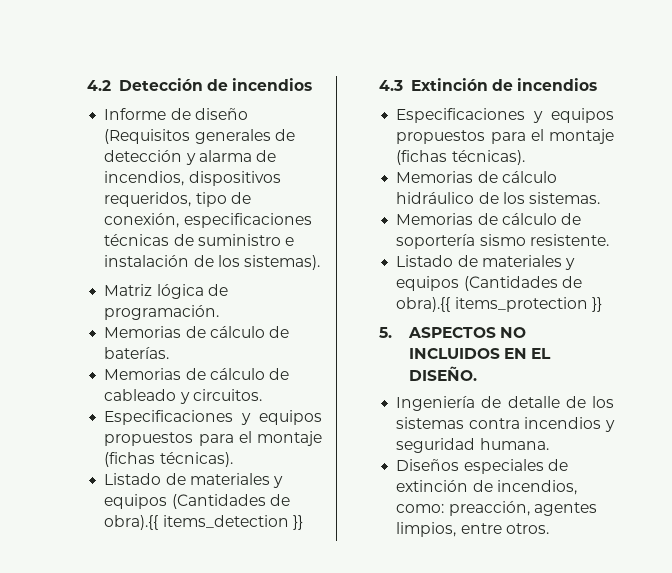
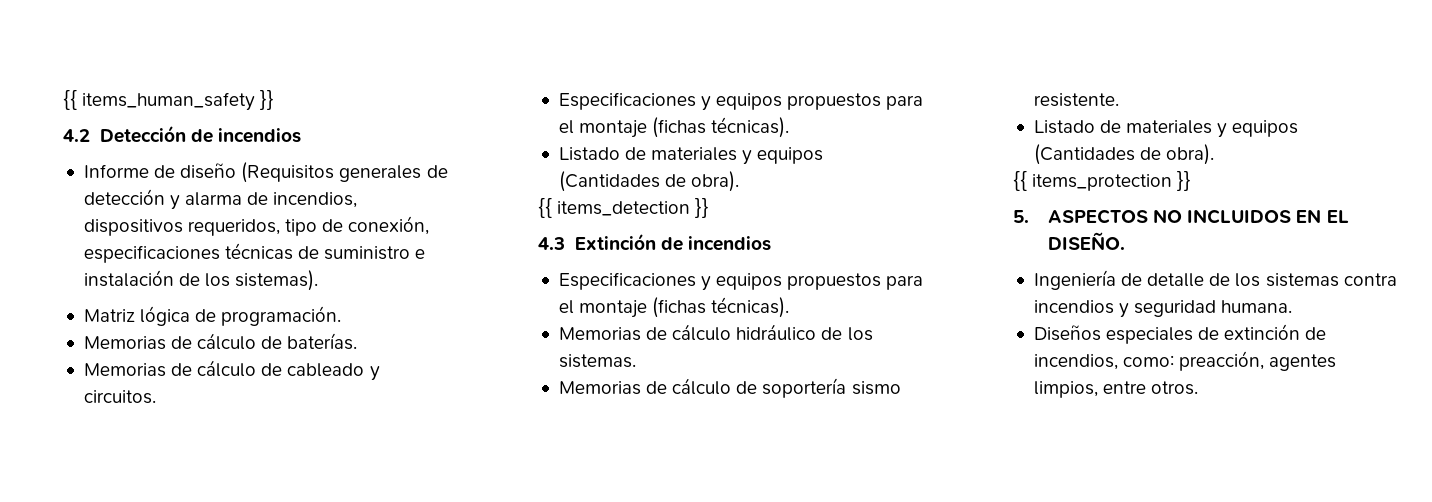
+ {{ items_human_safety }}
  Memorias de cálculo de cableado y circuitos.
  Especificaciones y equipos propuestos para el montaje (fichas técnicas).
- Listado de materiales y equipos (Cantidades de obra).{{ items_detection }}
+ Listado de materiales y equipos (Cantidades de obra).
+ {{ items_detection }}
  Memorias de cálculo de soportería sismo resistente.
- Listado de materiales y equipos (Cantidades de obra).{{ items_protection }}
+ Listado de materiales y equipos (Cantidades de obra).
+ {{ items_protection }}

